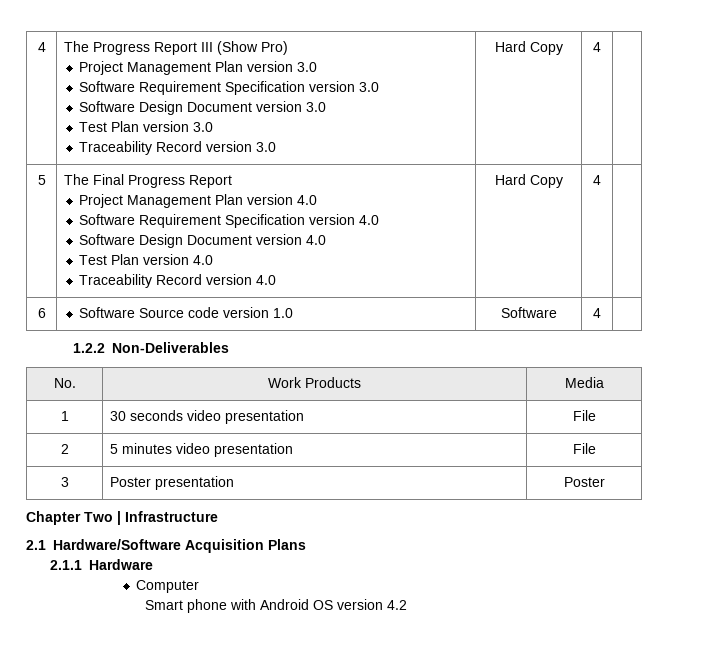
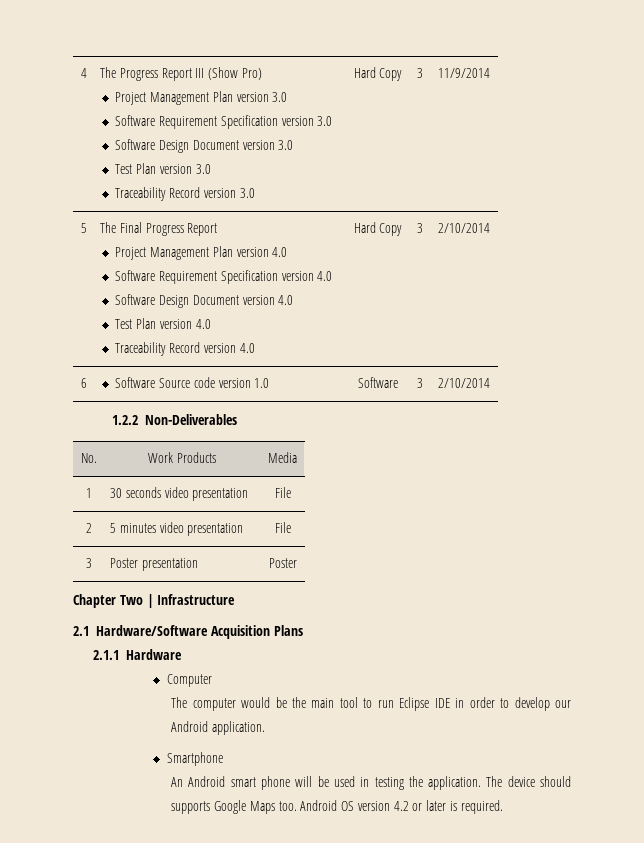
  4 | The Progress Report III (Show Pro)
  Project Management Plan version 3.0
  Software Requirement Specification version 3.0
  Software Design Document version 3.0
  Test Plan version 3.0
- Traceability Record version 3.0 | Hard Copy | 4 |
+ Traceability Record version 3.0 | Hard Copy | 3 | 11/9/2014
  5 | The Final Progress Report
  Project Management Plan version 4.0
  Software Requirement Specification version 4.0
  Software Design Document version 4.0
  Test Plan version 4.0
- Traceability Record version 4.0 | Hard Copy | 4 |
+ Traceability Record version 4.0 | Hard Copy | 3 | 2/10/2014
- 6 | Software Source code version 1.0 | Software | 4 |
+ 6 | Software Source code version 1.0 | Software | 3 | 2/10/2014
- Smart phone with Android OS version 4.2
+ The computer would be the main tool to run Eclipse IDE in order to develop our Android application.
+ Smartphone
+ An Android smart phone will be used in testing the application. The device should supports Google Maps too. Android OS version 4.2 or later is required.

